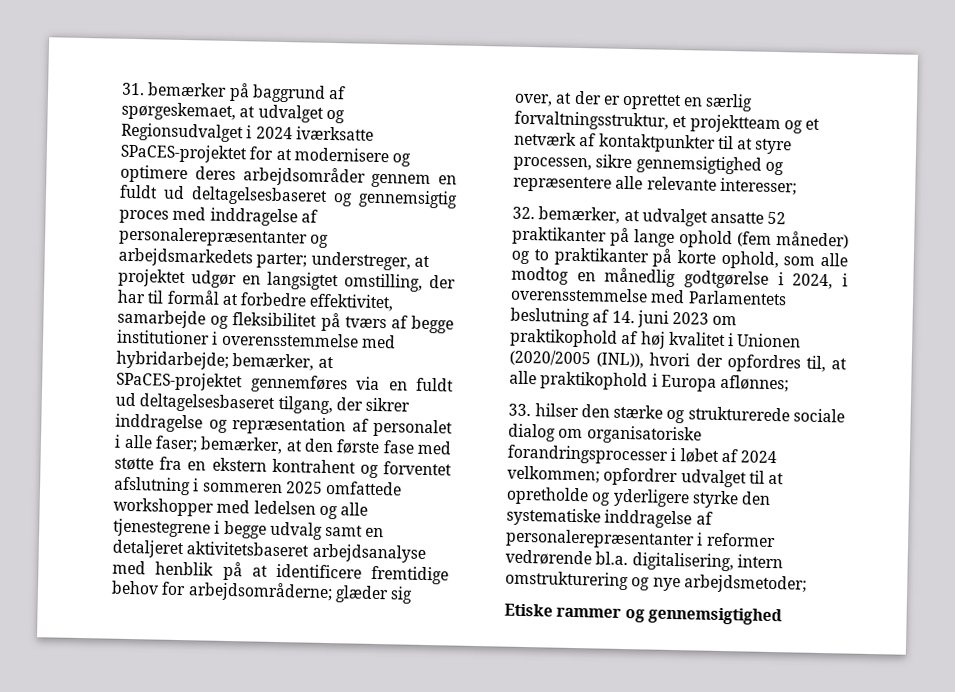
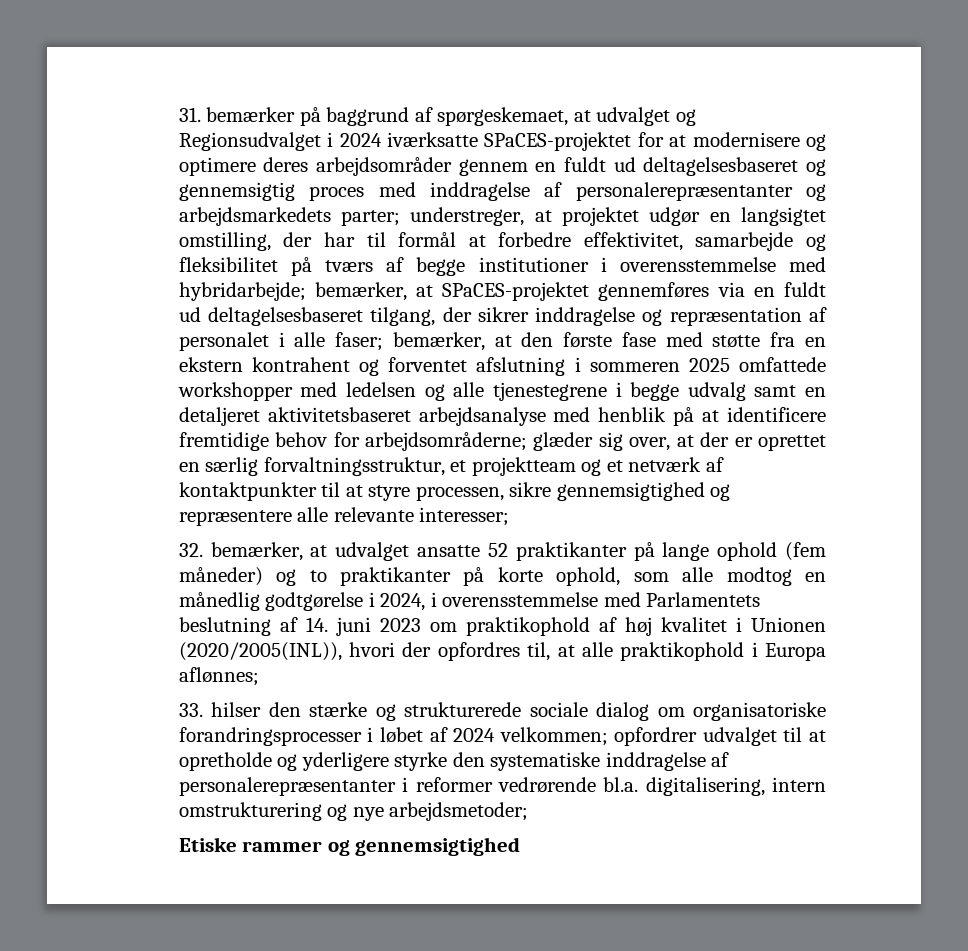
- 32. bemærker, at udvalget ansatte 52 praktikanter på lange ophold (fem måneder) og to praktikanter på korte ophold, som alle modtog en månedlig godtgørelse i 2024, i overensstemmelse med Parlamentets beslutning af 14. juni 2023 om praktikophold af høj kvalitet i Unionen (2020/2005 (INL)), hvori der opfordres til, at alle praktikophold i Europa aflønnes;
+ 32. bemærker, at udvalget ansatte 52 praktikanter på lange ophold (fem måneder) og to praktikanter på korte ophold, som alle modtog en månedlig godtgørelse i 2024, i overensstemmelse med Parlamentets beslutning af 14. juni 2023 om praktikophold af høj kvalitet i Unionen (2020/2005(INL)), hvori der opfordres til, at alle praktikophold i Europa aflønnes;

